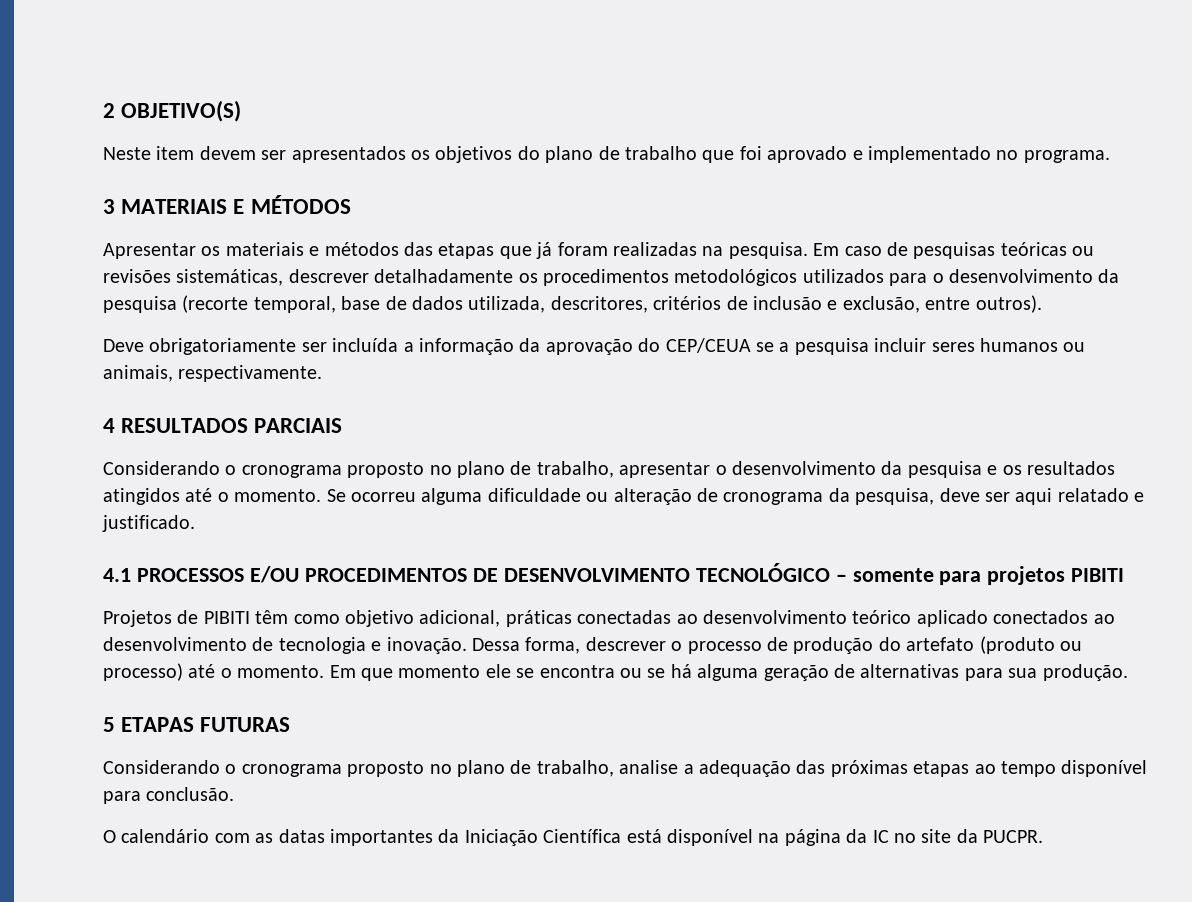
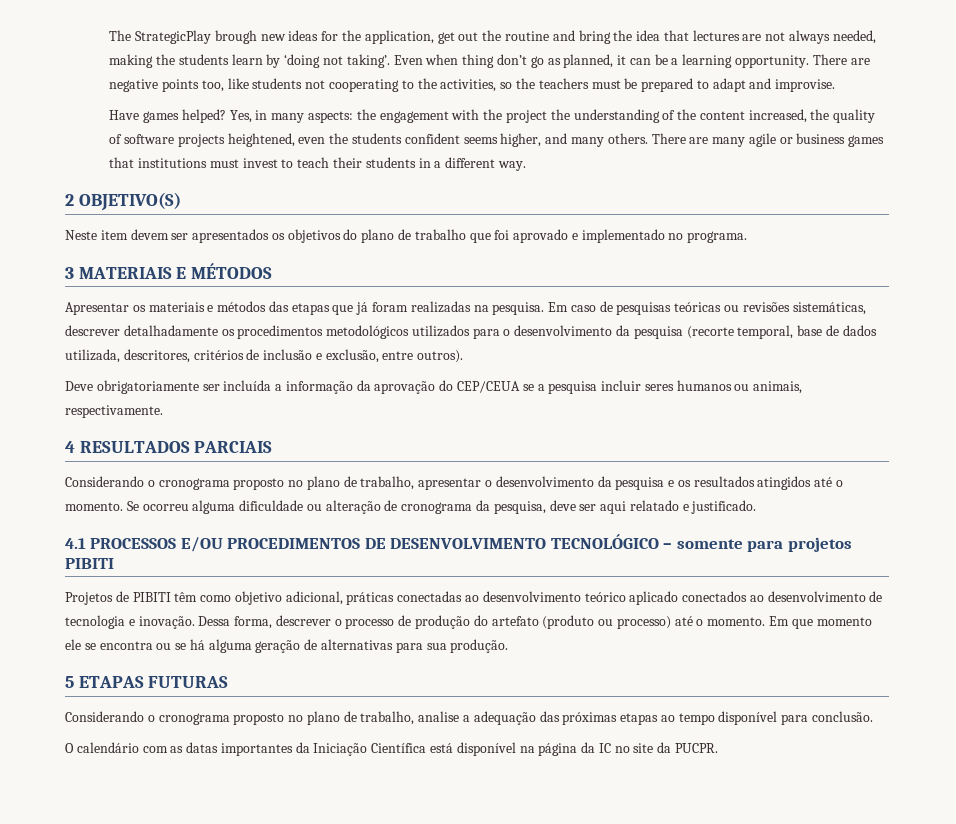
+ The StrategicPlay brough new ideas for the application, get out the routine and bring the idea that lectures are not always needed, making the students learn by ‘doing not taking’. Even when thing don’t go as planned, it can be a learning opportunity. There are negative points too, like students not cooperating to the activities, so the teachers must be prepared to adapt and improvise.
+ Have games helped? Yes, in many aspects: the engagement with the project the understanding of the content increased, the quality of software projects heightened, even the students confident seems higher, and many others. There are many agile or business games that institutions must invest to teach their students in a different way.

